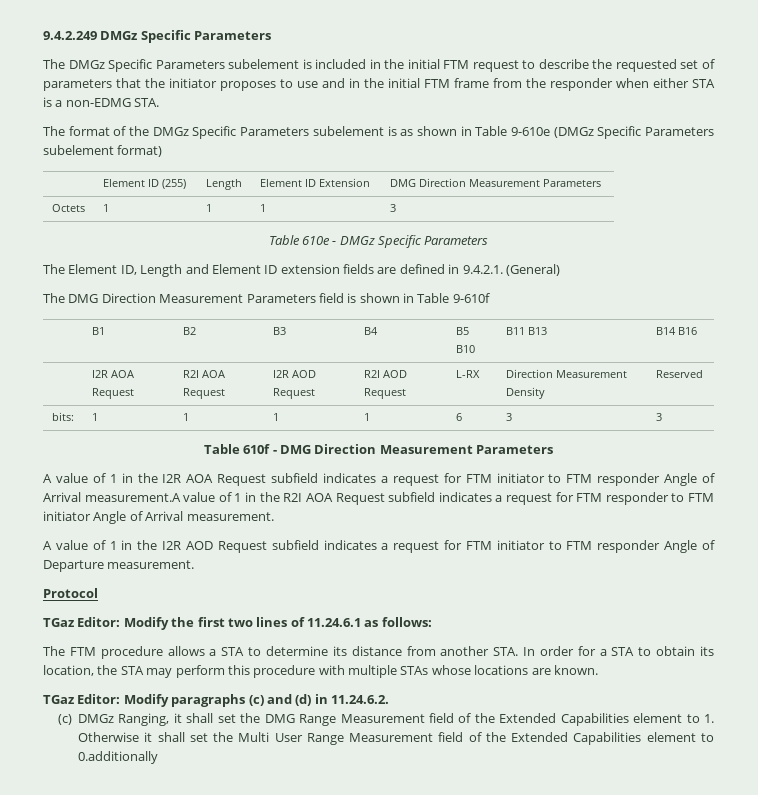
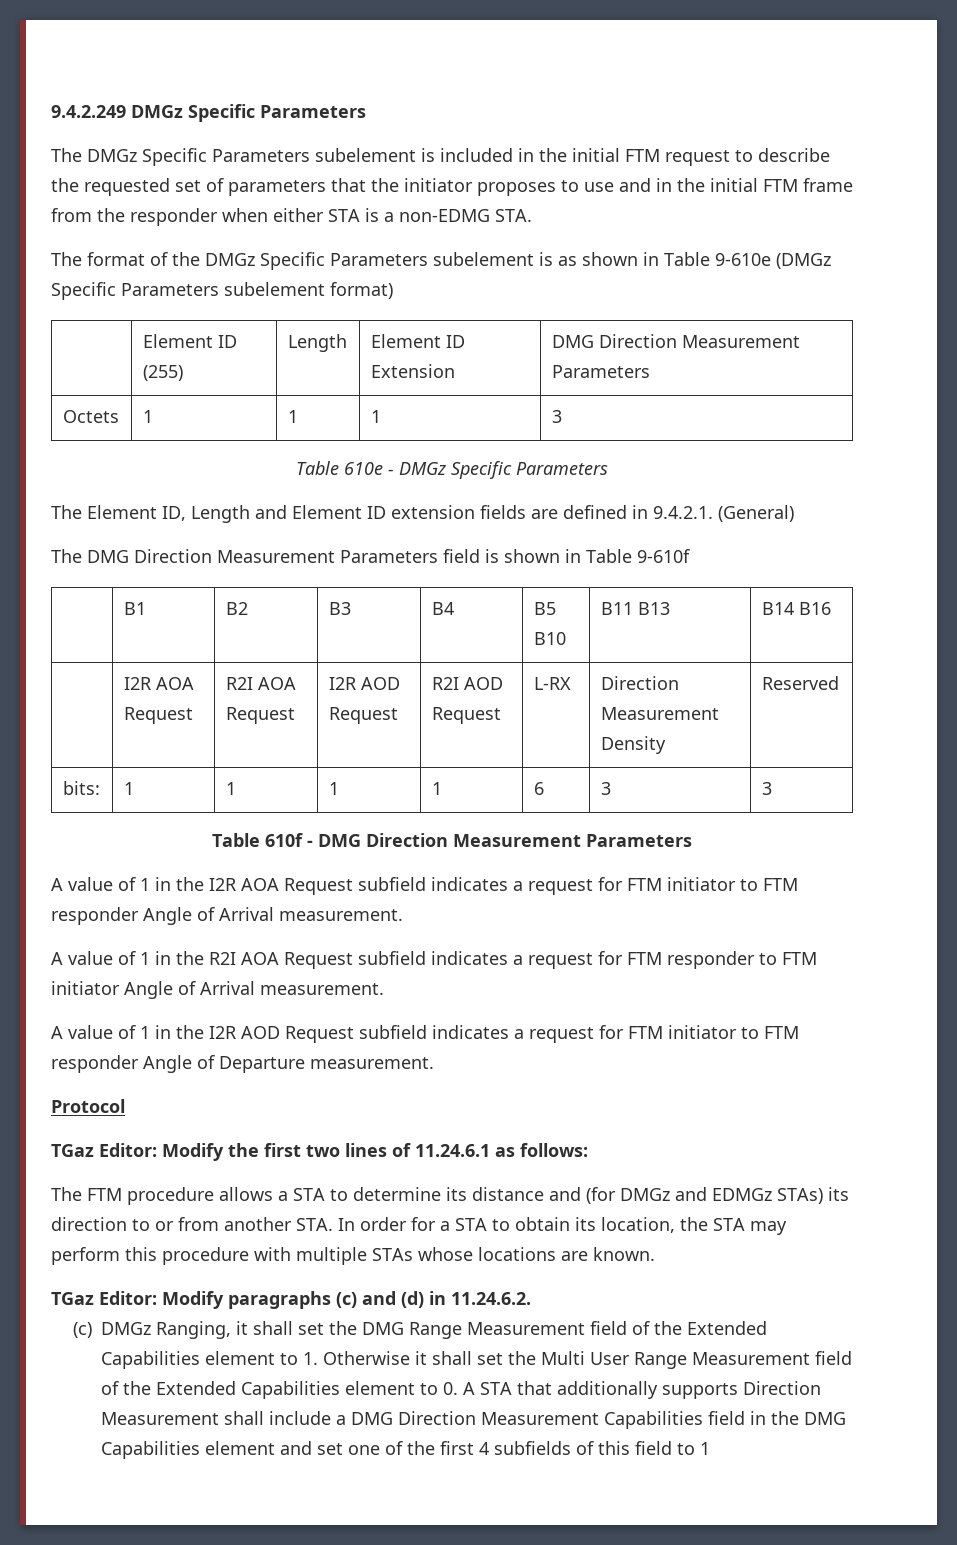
- A value of 1 in the I2R AOA Request subfield indicates a request for FTM initiator to FTM responder Angle of Arrival measurement.A value of 1 in the R2I AOA Request subfield indicates a request for FTM responder to FTM initiator Angle of Arrival measurement.
+ A value of 1 in the I2R AOA Request subfield indicates a request for FTM initiator to FTM responder Angle of Arrival measurement.
+ A value of 1 in the R2I AOA Request subfield indicates a request for FTM responder to FTM initiator Angle of Arrival measurement.
- The FTM procedure allows a STA to determine its distance from another STA. In order for a STA to obtain its location, the STA may perform this procedure with multiple STAs whose locations are known.
+ The FTM procedure allows a STA to determine its distance and (for DMGz and EDMGz STAs) its direction to or from another STA. In order for a STA to obtain its location, the STA may perform this procedure with multiple STAs whose locations are known.
- (c) DMGz Ranging, it shall set the DMG Range Measurement field of the Extended Capabilities element to 1. Otherwise it shall set the Multi User Range Measurement field of the Extended Capabilities element to 0.additionally
+ (c) DMGz Ranging, it shall set the DMG Range Measurement field of the Extended Capabilities element to 1. Otherwise it shall set the Multi User Range Measurement field of the Extended Capabilities element to 0. A STA that additionally supports Direction Measurement shall include a DMG Direction Measurement Capabilities field in the DMG Capabilities element and set one of the first 4 subfields of this field to 1

